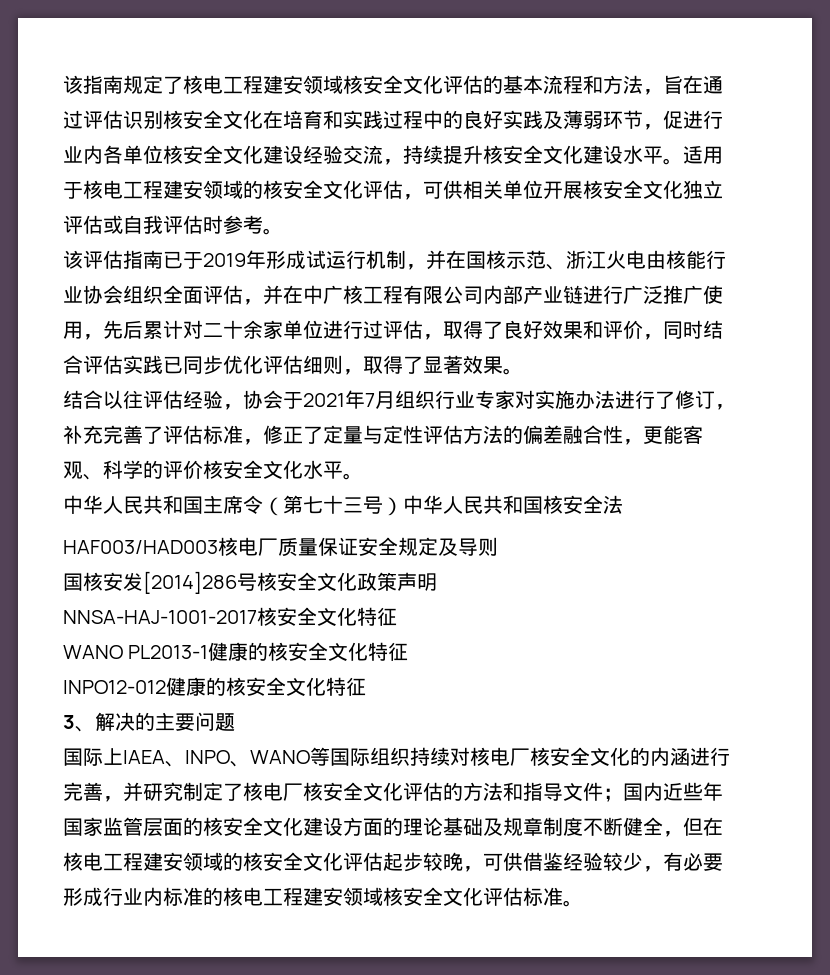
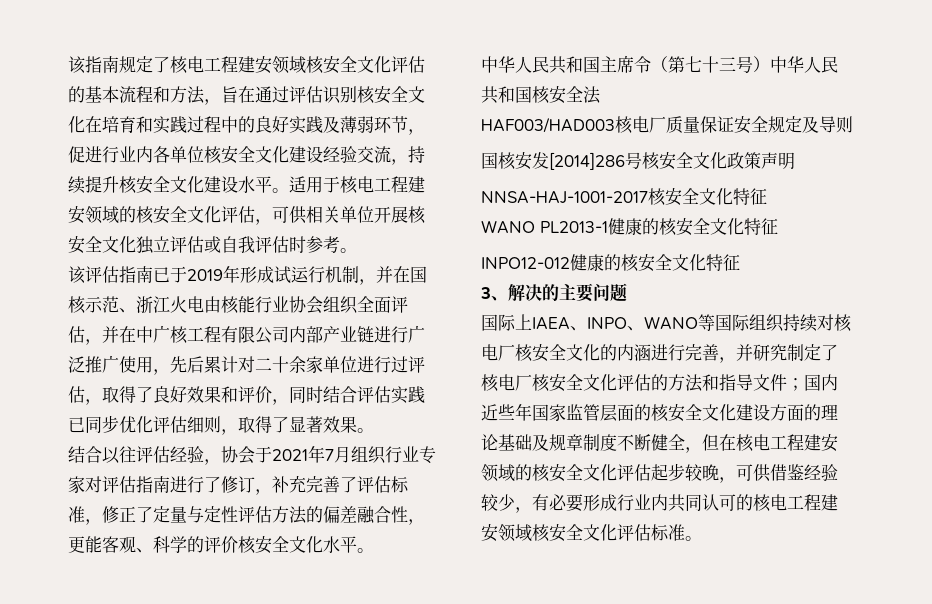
- 结合以往评估经验，协会于2021年7月组织行业专家对实施办法进行了修订，补充完善了评估标准，修正了定量与定性评估方法的偏差融合性，更能客观、科学的评价核安全文化水平。
+ 结合以往评估经验，协会于2021年7月组织行业专家对评估指南进行了修订，补充完善了评估标准，修正了定量与定性评估方法的偏差融合性，更能客观、科学的评价核安全文化水平。
- 国内近些年国家监管层面的核安全文化建设方面的理论基础及规章制度不断健全，但在核电工程建安领域的核安全文化评估起步较晚，可供借鉴经验较少，有必要形成行业内标准的核电工程建安领域核安全文化评估标准。
+ 国内近些年国家监管层面的核安全文化建设方面的理论基础及规章制度不断健全，但在核电工程建安领域的核安全文化评估起步较晚，可供借鉴经验较少，有必要形成行业内共同认可的核电工程建安领域核安全文化评估标准。

